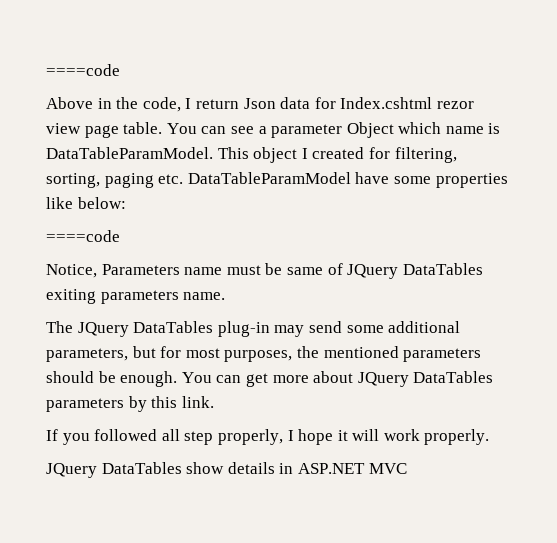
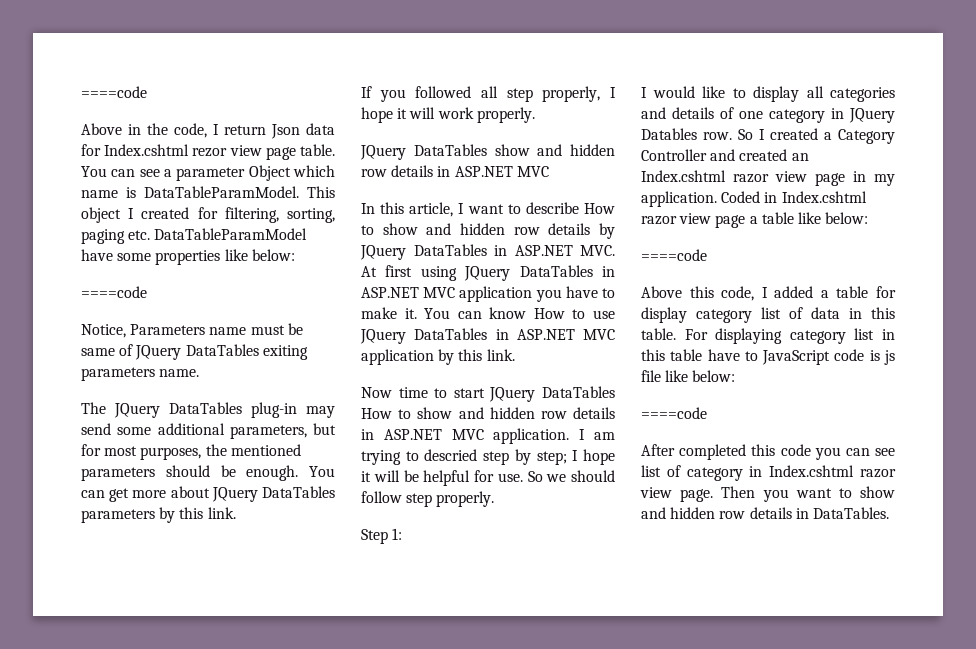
- JQuery DataTables show details in ASP.NET MVC
+ JQuery DataTables show and hidden row details in ASP.NET MVC
+ In this article, I want to describe How to show and hidden row details by JQuery DataTables in ASP.NET MVC. At first using JQuery DataTables in ASP.NET MVC application you have to make it. You can know How to use JQuery DataTables in ASP.NET MVC application by this link.
+ Now time to start JQuery DataTables How to show and hidden row details in ASP.NET MVC application. I am trying to descried step by step; I hope it will be helpful for use. So we should follow step properly.
+ Step 1:
+ I would like to display all categories and details of one category in JQuery Datables row. So I created a Category Controller and created an Index.cshtml razor view page in my application. Coded in Index.cshtml razor view page a table like below:
+ ====code
+ Above this code, I added a table for display category list of data in this table. For displaying category list in this table have to JavaScript code is js file like below:
+ ====code
+ After completed this code you can see list of category in Index.cshtml razor view page. Then you want to show and hidden row details in DataTables.

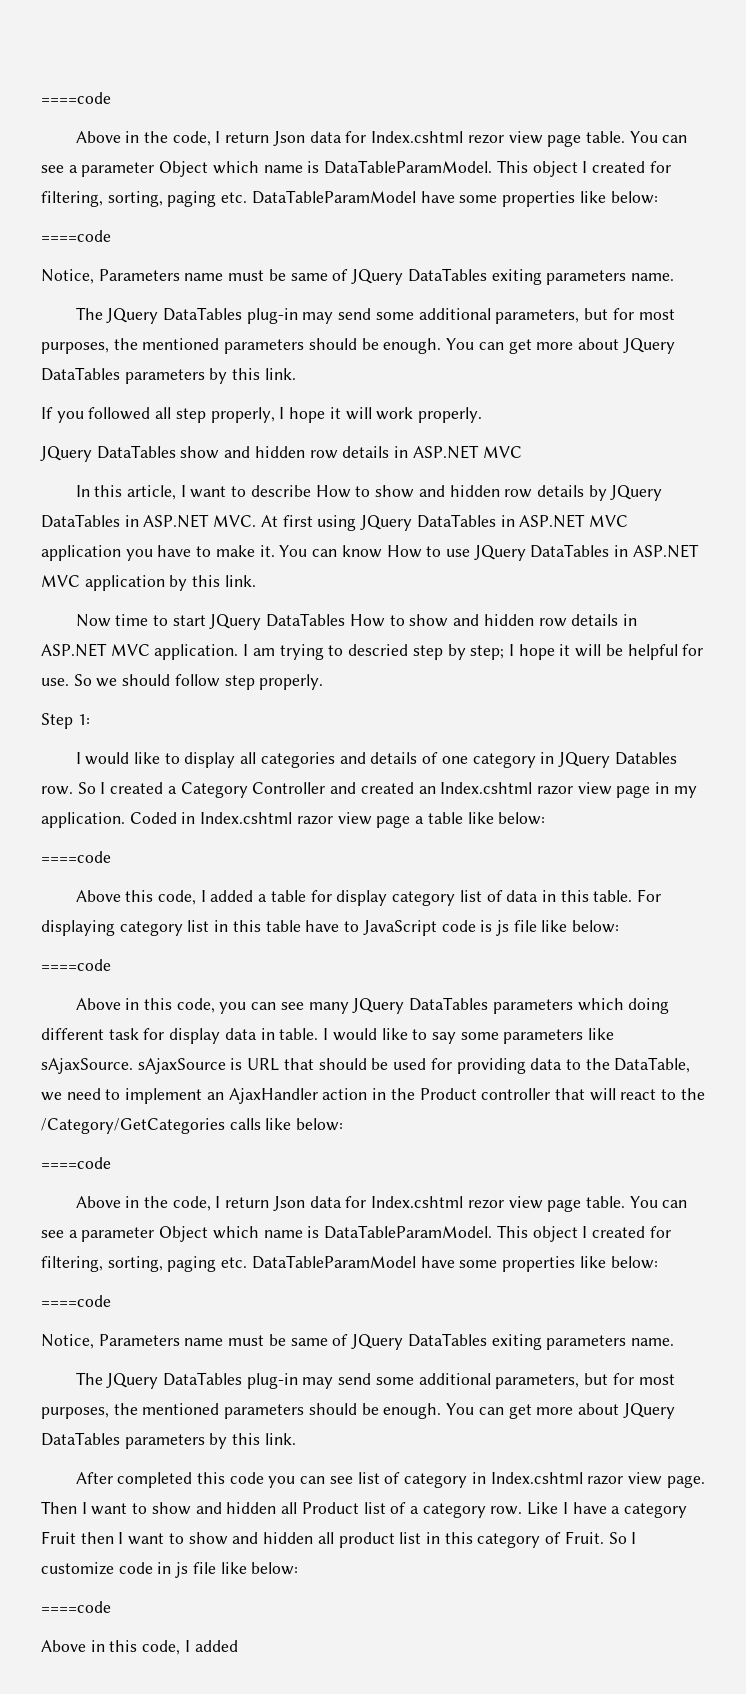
+ Above in this code, you can see many JQuery DataTables parameters which doing different task for display data in table. I would like to say some parameters like sAjaxSource. sAjaxSource is URL that should be used for providing data to the DataTable, we need to implement an AjaxHandler action in the Product controller that will react to the /Category/GetCategories calls like below:
+ ====code
+ Above in the code, I return Json data for Index.cshtml rezor view page table. You can see a parameter Object which name is DataTableParamModel. This object I created for filtering, sorting, paging etc. DataTableParamModel have some properties like below:
+ ====code
+ Notice, Parameters name must be same of JQuery DataTables exiting parameters name.
+ The JQuery DataTables plug-in may send some additional parameters, but for most purposes, the mentioned parameters should be enough. You can get more about JQuery DataTables parameters by this link.
- Then you want to show and hidden row details in DataTables.
+ Then I want to show and hidden all Product list of a category row. Like I have a category Fruit then I want to show and hidden all product list in this category of Fruit. So I customize code in js file like below:
+ ====code
+ Above in this code, I added

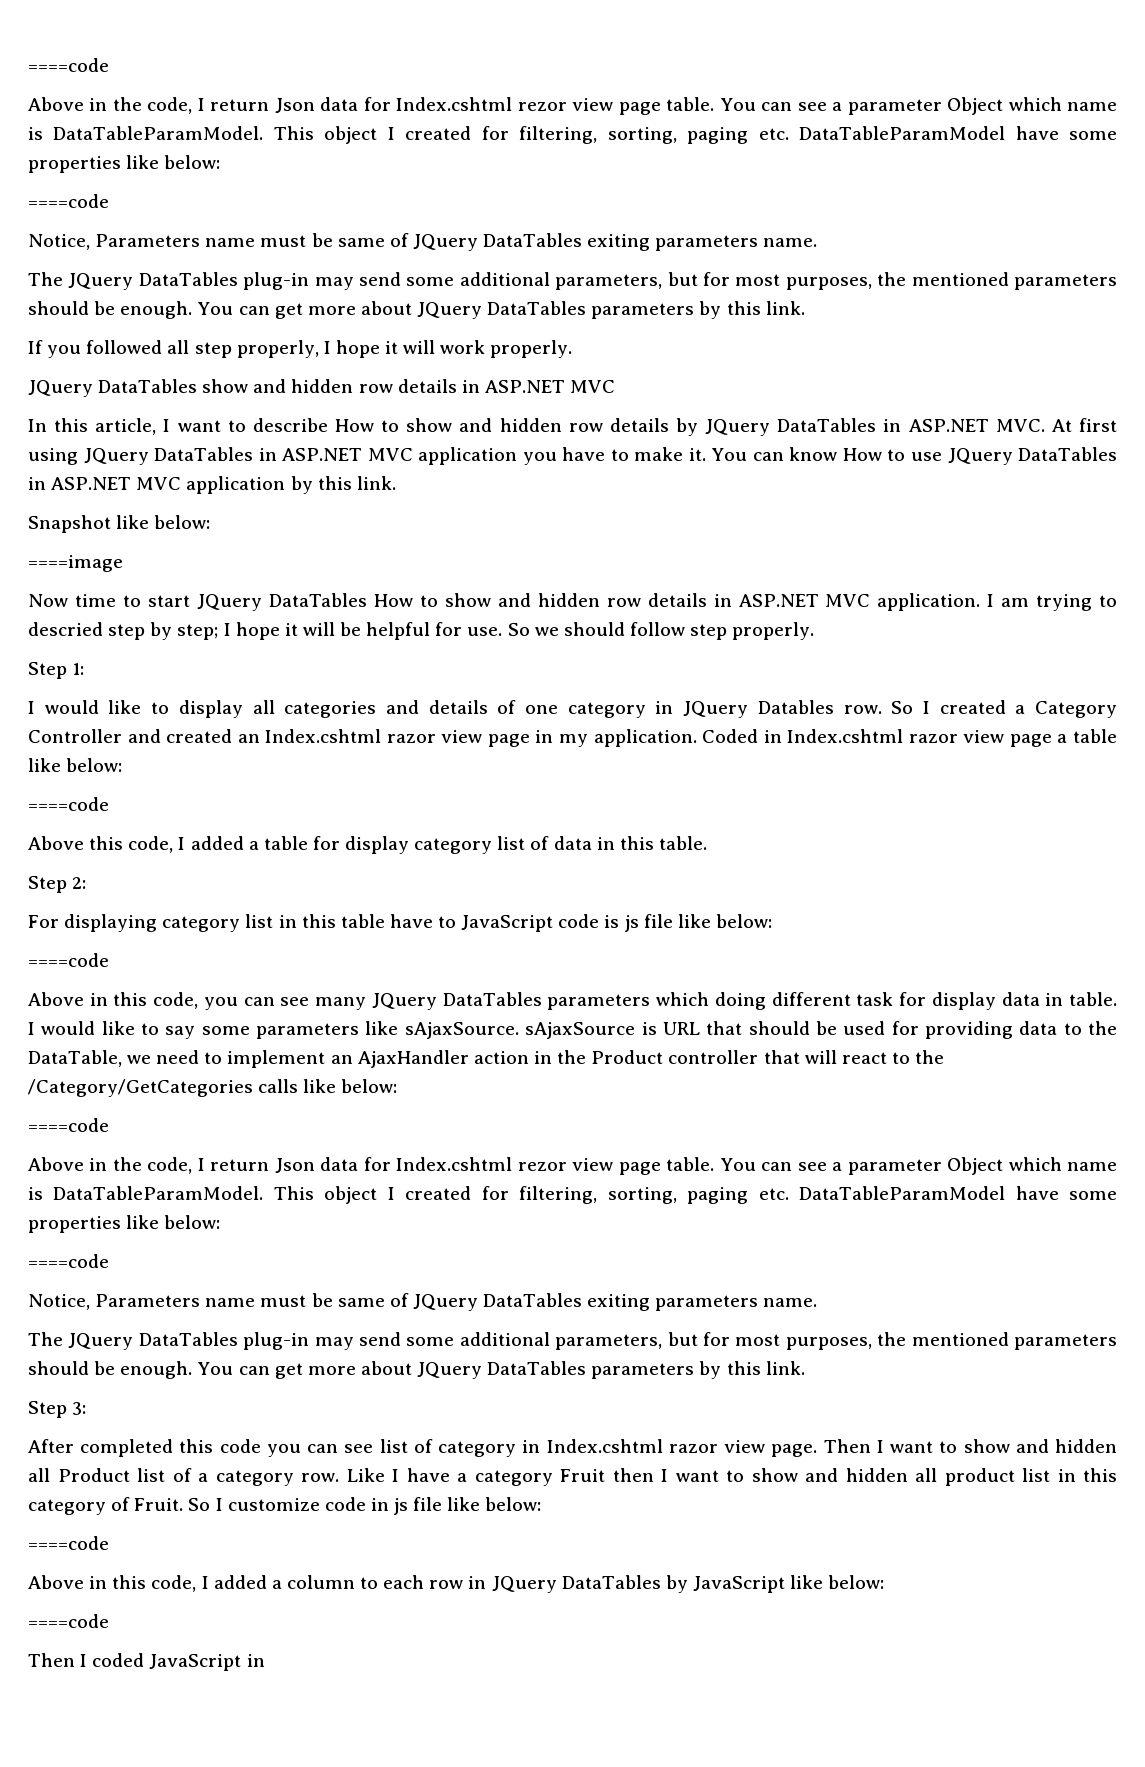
+ Snapshot like below:
+ ====image
- Above this code, I added a table for display category list of data in this table. For displaying category list in this table have to JavaScript code is js file like below:
+ Above this code, I added a table for display category list of data in this table.
+ Step 2:
+ For displaying category list in this table have to JavaScript code is js file like below:
+ Step 3:
- Above in this code, I added
+ Above in this code, I added a column to each row in JQuery DataTables by JavaScript like below:
+ ====code
+ Then I coded JavaScript in

